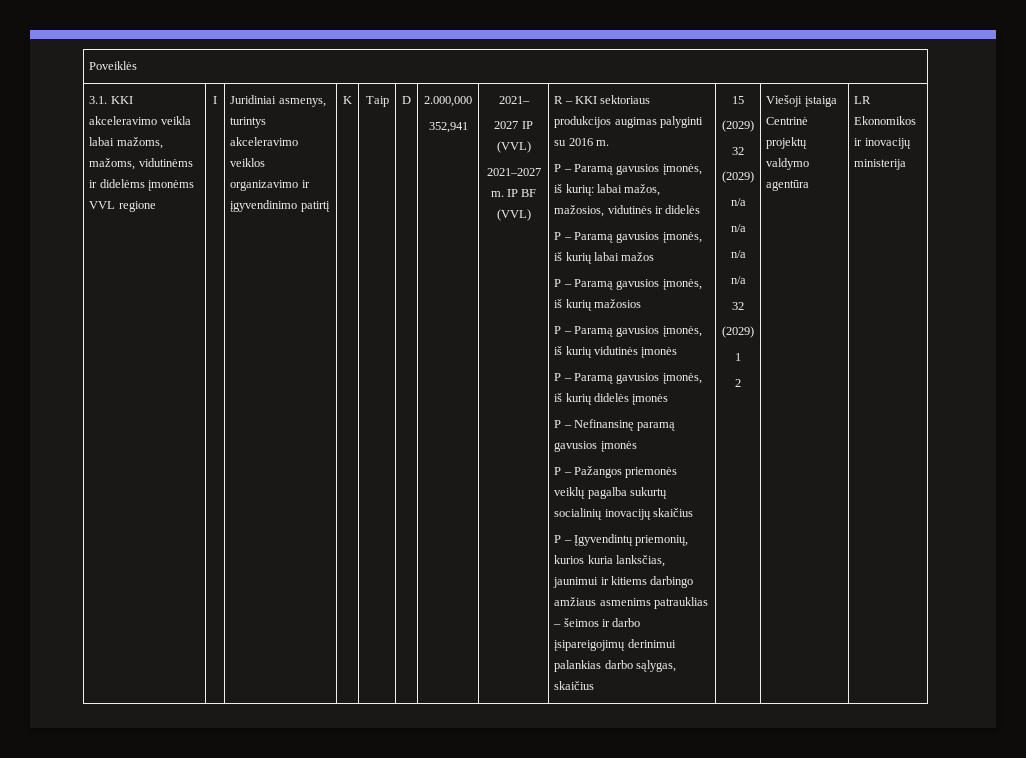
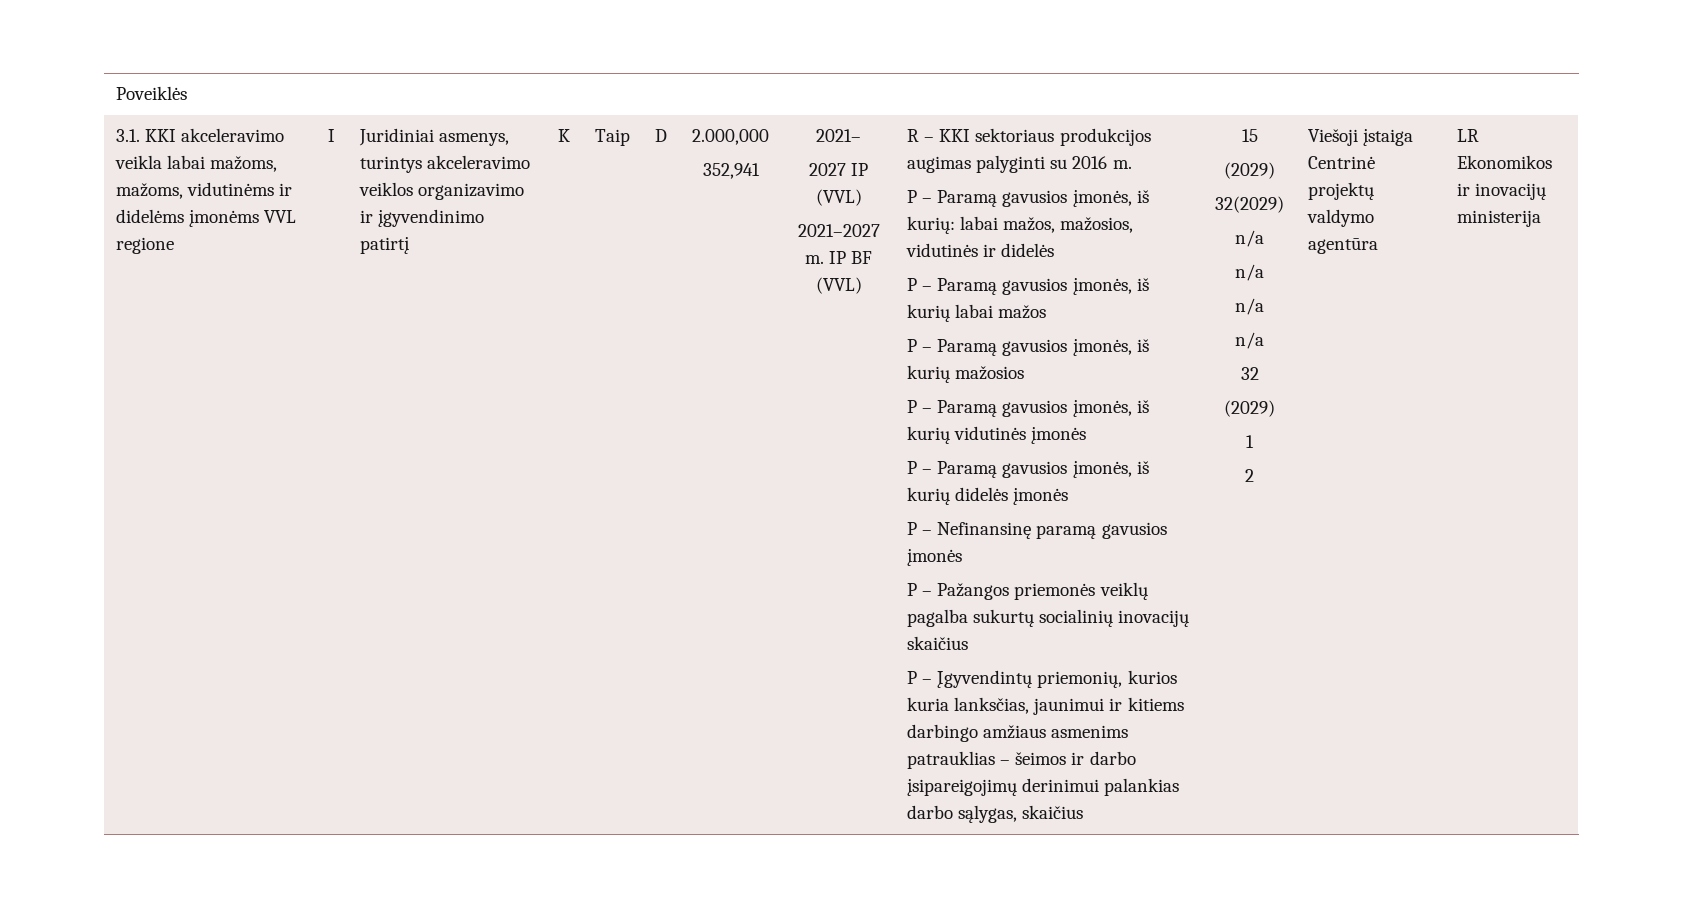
  15
  (2029)
- 32
- (2029)
+ 32(2029)

